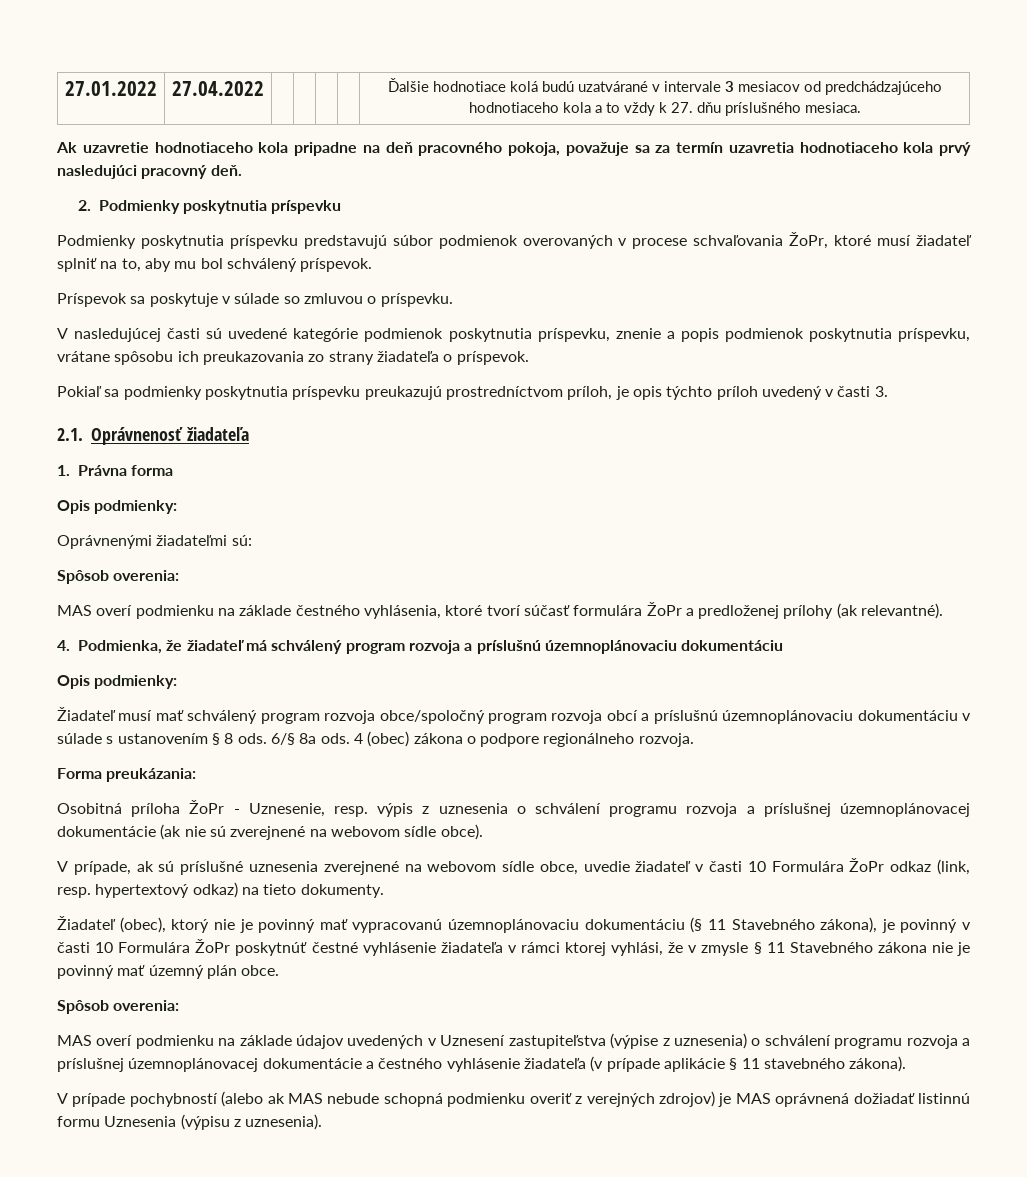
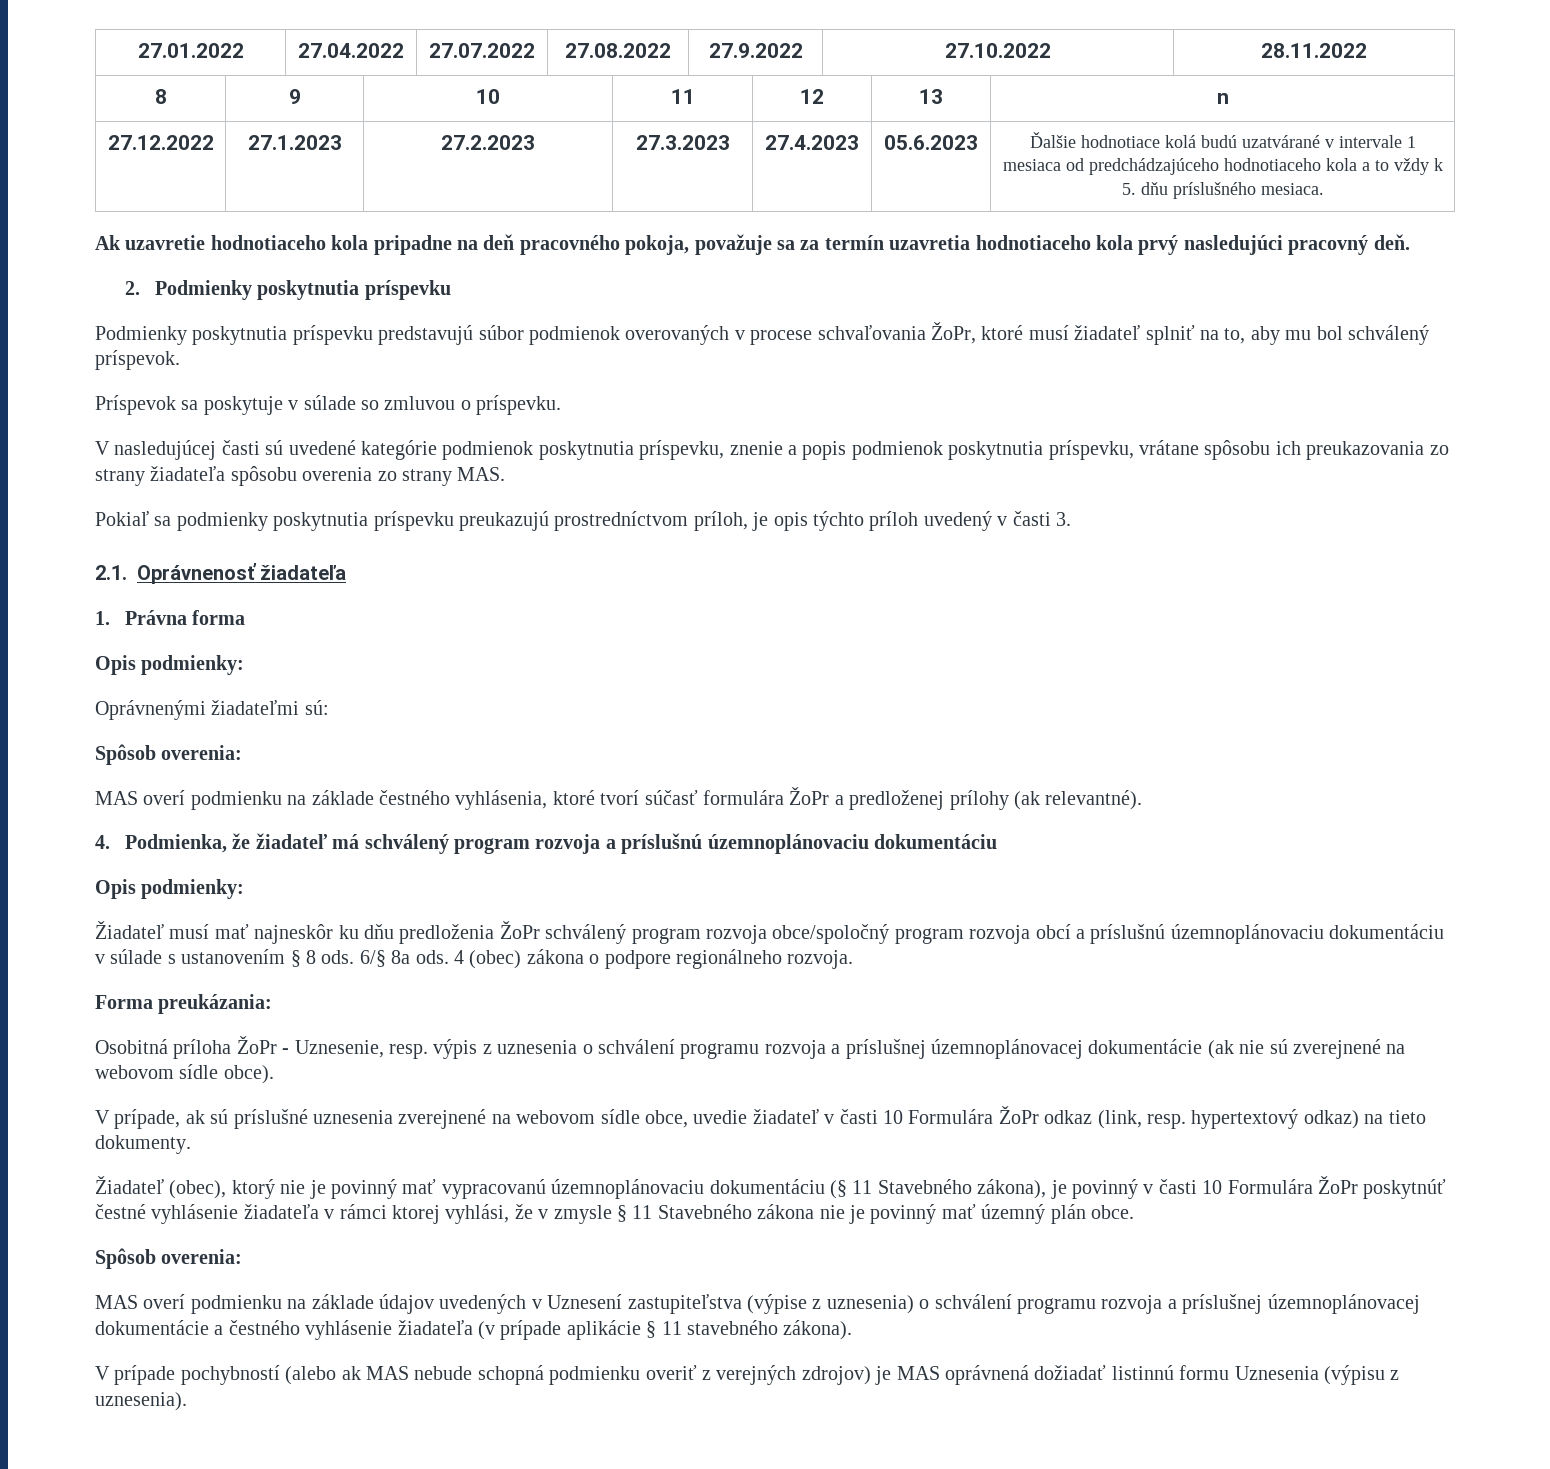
- 27.01.2022 | 27.04.2022 | | | | | Ďalšie hodnotiace kolá budú uzatvárané v intervale 3 mesiacov od predchádzajúceho hodnotiaceho kola a to vždy k 27. dňu príslušného mesiaca.
+ 27.01.2022 | 27.04.2022 | 27.07.2022 | 27.08.2022 | 27.9.2022 | 27.10.2022 | 28.11.2022
+ 8 | 9 | 10 | 11 | 12 | 13 | n
+ 27.12.2022 | 27.1.2023 | 27.2.2023 | 27.3.2023 | 27.4.2023 | 05.6.2023 | Ďalšie hodnotiace kolá budú uzatvárané v intervale 1 mesiaca od predchádzajúceho hodnotiaceho kola a to vždy k 5. dňu príslušného mesiaca.
- V nasledujúcej časti sú uvedené kategórie podmienok poskytnutia príspevku, znenie a popis podmienok poskytnutia príspevku, vrátane spôsobu ich preukazovania zo strany žiadateľa o príspevok.
+ V nasledujúcej časti sú uvedené kategórie podmienok poskytnutia príspevku, znenie a popis podmienok poskytnutia príspevku, vrátane spôsobu ich preukazovania zo strany žiadateľa spôsobu overenia zo strany MAS.
- Žiadateľ musí mať schválený program rozvoja obce/spoločný program rozvoja obcí a príslušnú územnoplánovaciu dokumentáciu v súlade s ustanovením § 8 ods.
+ Žiadateľ musí mať najneskôr ku dňu predloženia ŽoPr schválený program rozvoja obce/spoločný program rozvoja obcí a príslušnú územnoplánovaciu dokumentáciu v súlade s ustanovením § 8 ods.

